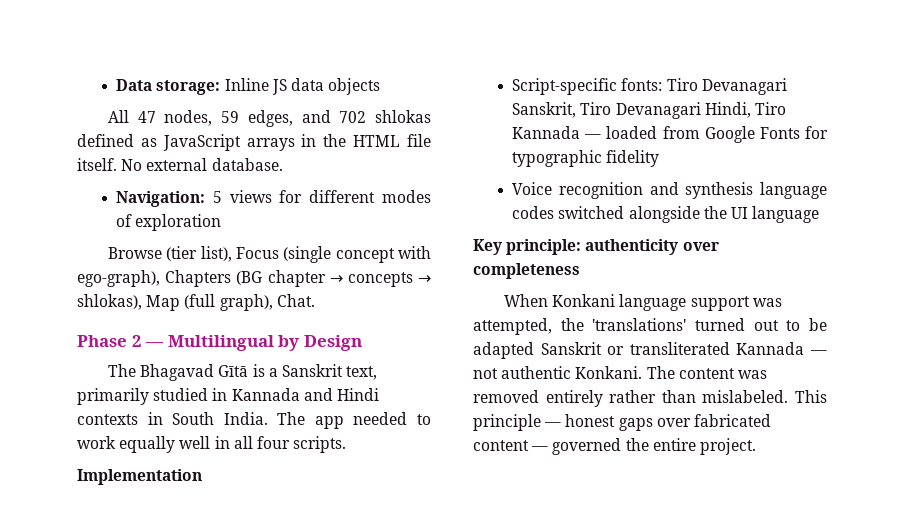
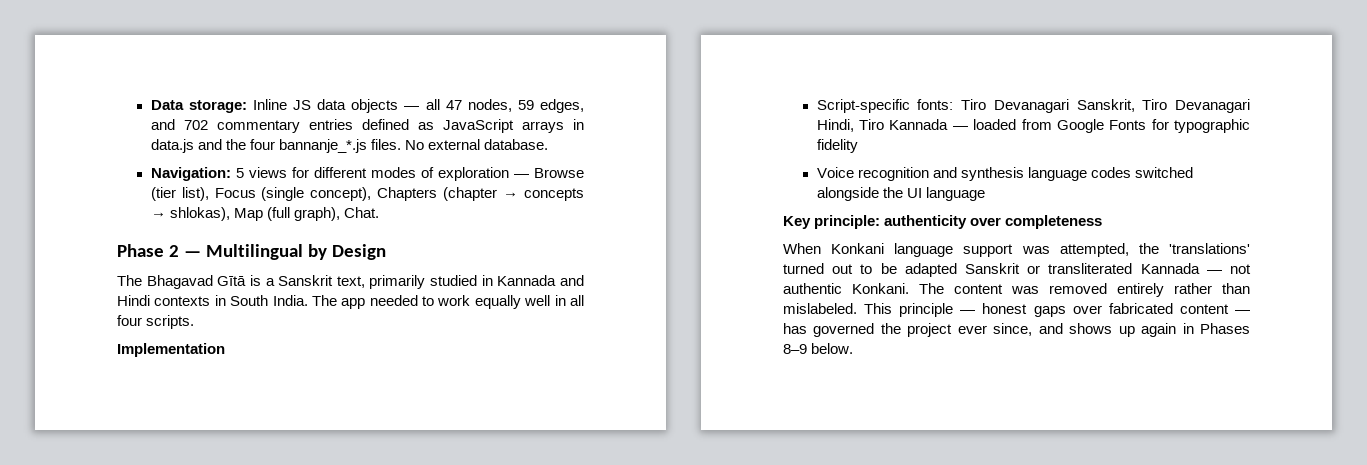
- Data storage: Inline JS data objects
- All 47 nodes, 59 edges, and 702 shlokas defined as JavaScript arrays in the HTML file itself.
+ Data storage: Inline JS data objects — all 47 nodes, 59 edges, and 702 commentary entries defined as JavaScript arrays in data.js and the four bannanje_*.js files.
- Navigation: 5 views for different modes of exploration
- Browse (tier list), Focus (single concept with ego-graph), Chapters (BG chapter → concepts → shlokas), Map (full graph), Chat.
+ Navigation: 5 views for different modes of exploration — Browse (tier list), Focus (single concept), Chapters (chapter → concepts → shlokas), Map (full graph), Chat.
- This principle — honest gaps over fabricated content — governed the entire project.
+ This principle — honest gaps over fabricated content — has governed the project ever since, and shows up again in Phases 8–9 below.

